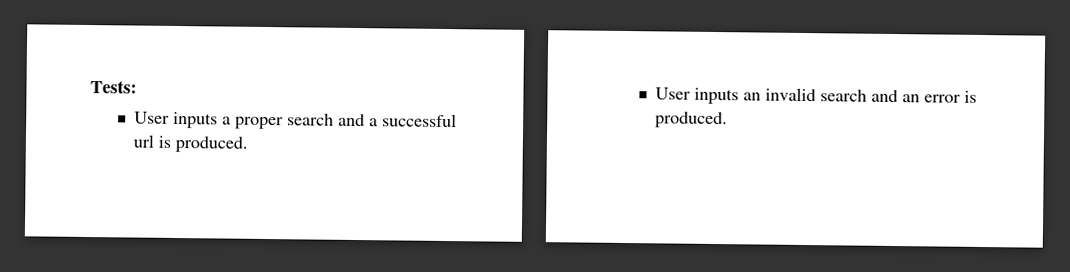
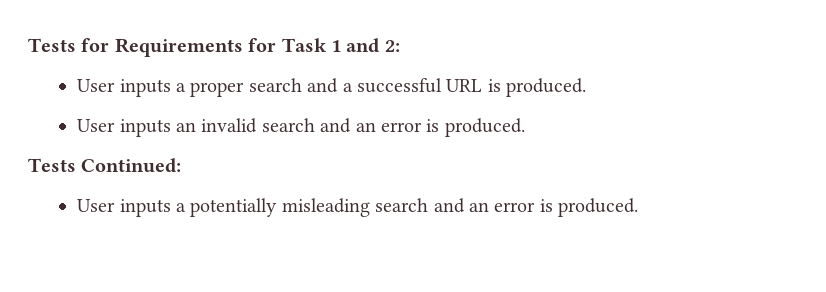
- Tests:
+ Tests for Requirements for Task 1 and 2:
- User inputs a proper search and a successful url is produced.
+ User inputs a proper search and a successful URL is produced.
+ Tests Continued:
+ User inputs a potentially misleading search and an error is produced.

